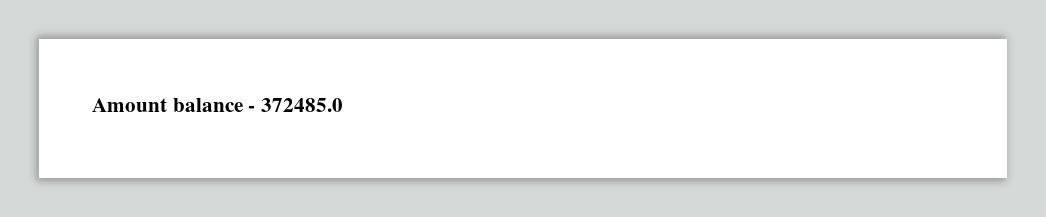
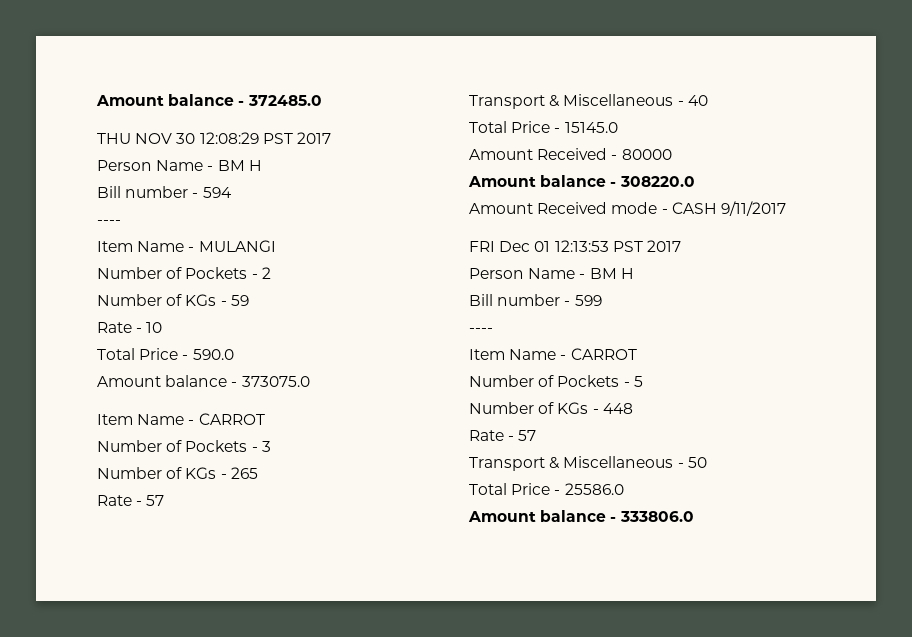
+ THU NOV 30 12:08:29 PST 2017
+ Person Name - BM H
+ Bill number - 594
+ ----
+ Item Name - MULANGI
+ Number of Pockets - 2
+ Number of KGs - 59
+ Rate - 10
+ Total Price - 590.0
+ Amount balance - 373075.0
+ Item Name - CARROT
+ Number of Pockets - 3
+ Number of KGs - 265
+ Rate - 57
+ Transport & Miscellaneous - 40
+ Total Price - 15145.0
+ Amount Received - 80000
+ Amount balance - 308220.0
+ Amount Received mode - CASH 9/11/2017
+ FRI Dec 01 12:13:53 PST 2017
+ Person Name - BM H
+ Bill number - 599
+ ----
+ Item Name - CARROT
+ Number of Pockets - 5
+ Number of KGs - 448
+ Rate - 57
+ Transport & Miscellaneous - 50
+ Total Price - 25586.0
+ Amount balance - 333806.0

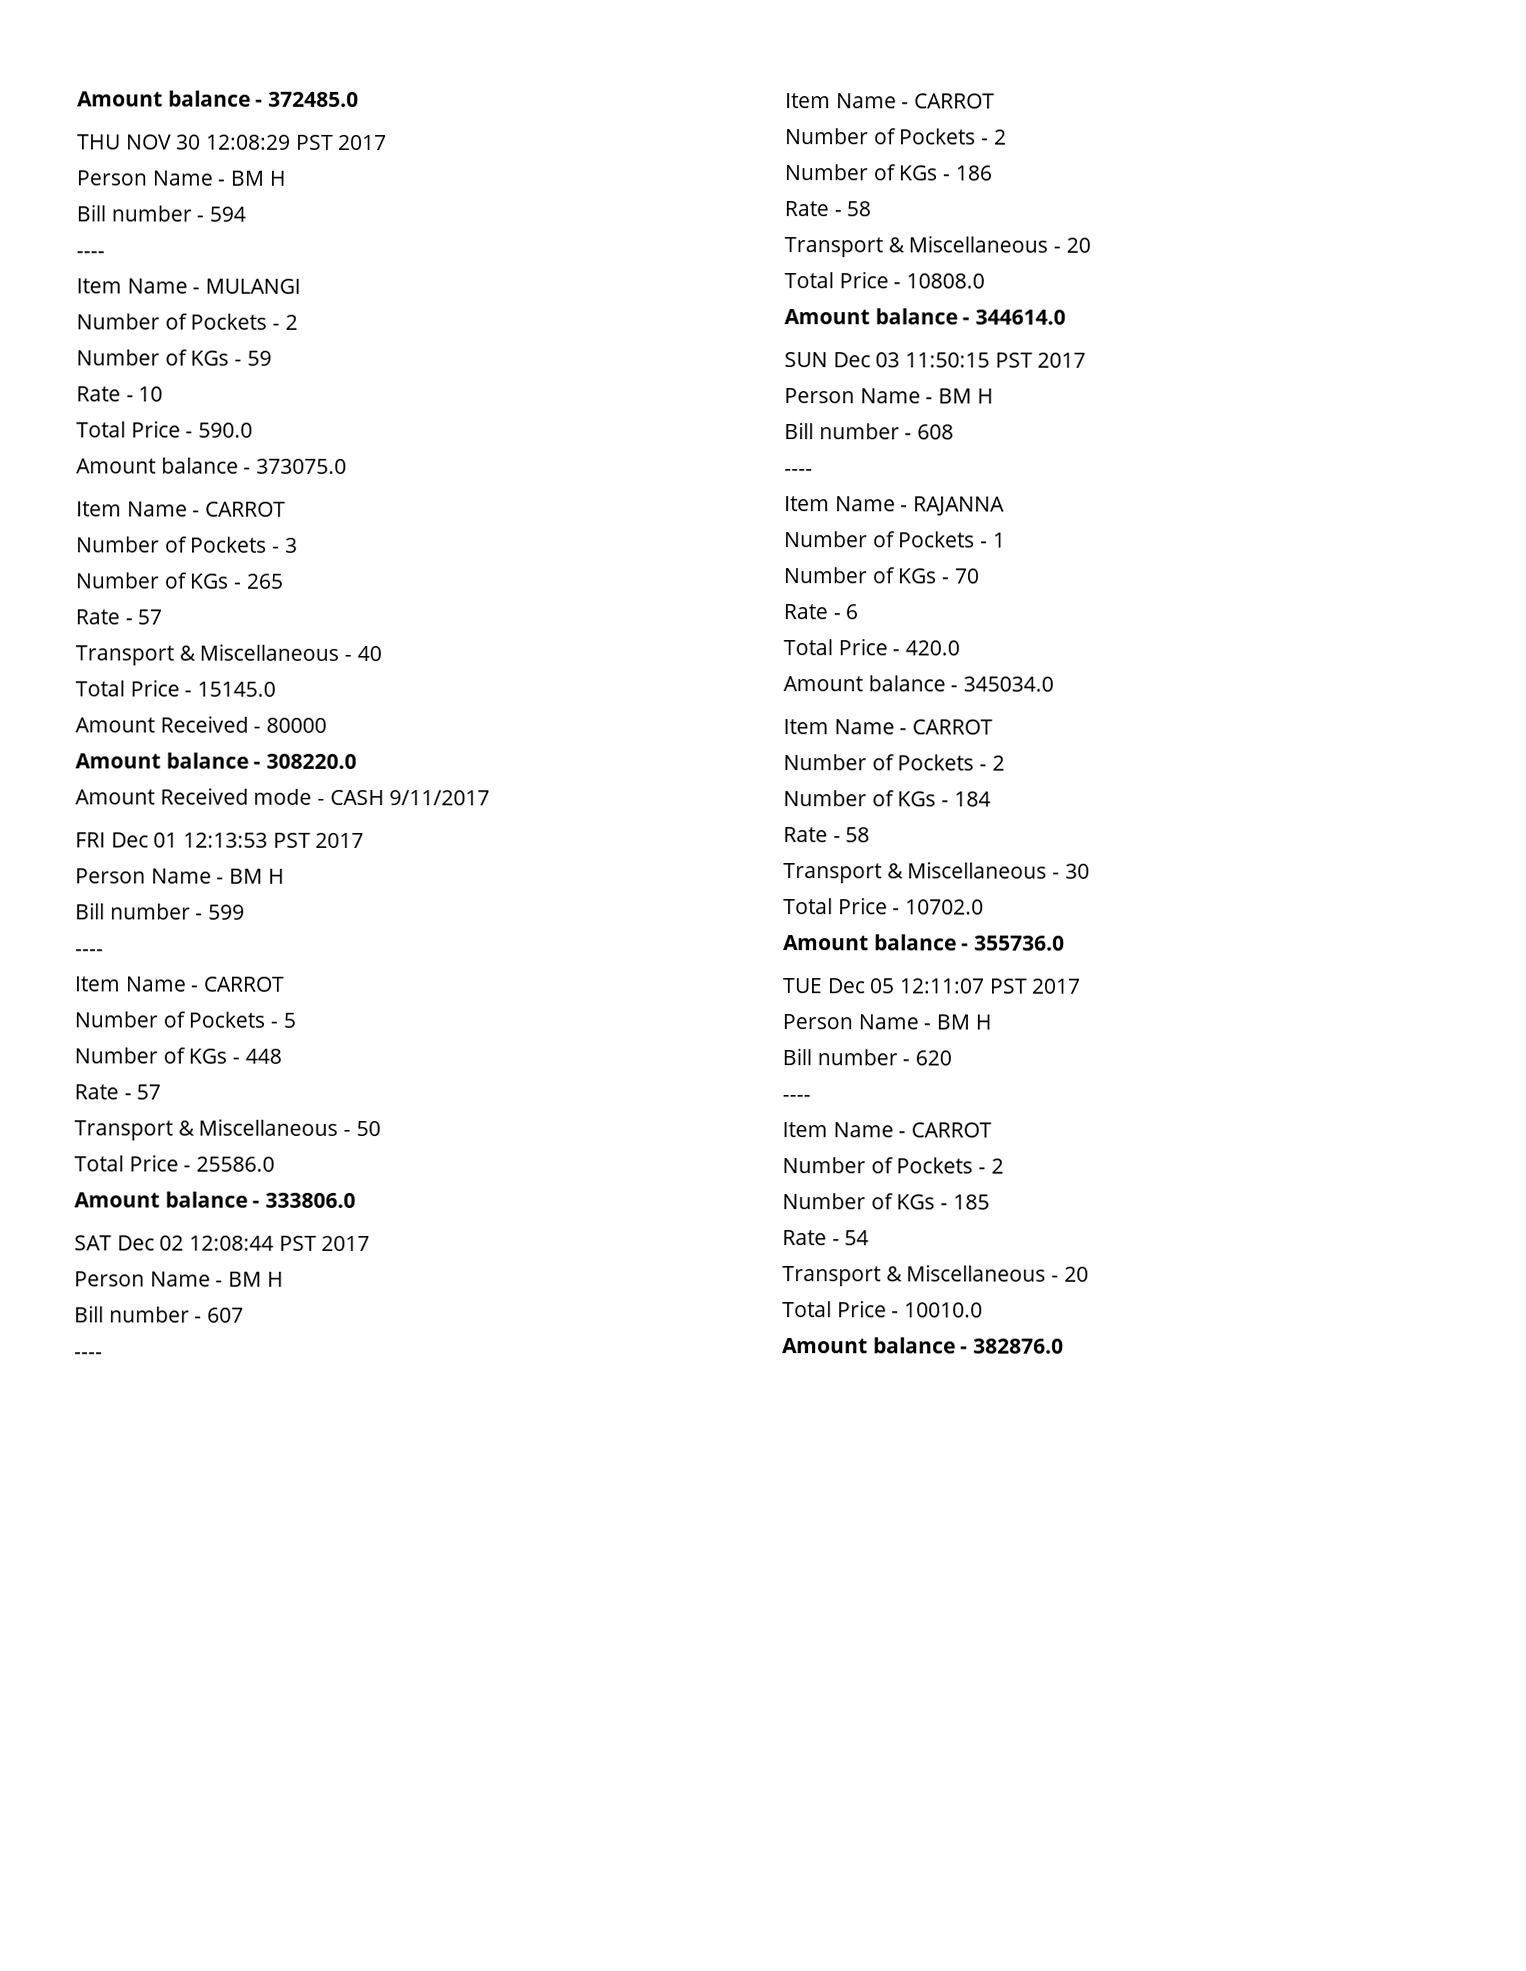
+ SAT Dec 02 12:08:44 PST 2017
+ Person Name - BM H
+ Bill number - 607
+ ----
+ Item Name - CARROT
+ Number of Pockets - 2
+ Number of KGs - 186
+ Rate - 58
+ Transport & Miscellaneous - 20
+ Total Price - 10808.0
+ Amount balance - 344614.0
+ SUN Dec 03 11:50:15 PST 2017
+ Person Name - BM H
+ Bill number - 608
+ ----
+ Item Name - RAJANNA
+ Number of Pockets - 1
+ Number of KGs - 70
+ Rate - 6
+ Total Price - 420.0
+ Amount balance - 345034.0
+ Item Name - CARROT
+ Number of Pockets - 2
+ Number of KGs - 184
+ Rate - 58
+ Transport & Miscellaneous - 30
+ Total Price - 10702.0
+ Amount balance - 355736.0
+ TUE Dec 05 12:11:07 PST 2017
+ Person Name - BM H
+ Bill number - 620
+ ----
+ Item Name - CARROT
+ Number of Pockets - 2
+ Number of KGs - 185
+ Rate - 54
+ Transport & Miscellaneous - 20
+ Total Price - 10010.0
+ Amount balance - 382876.0

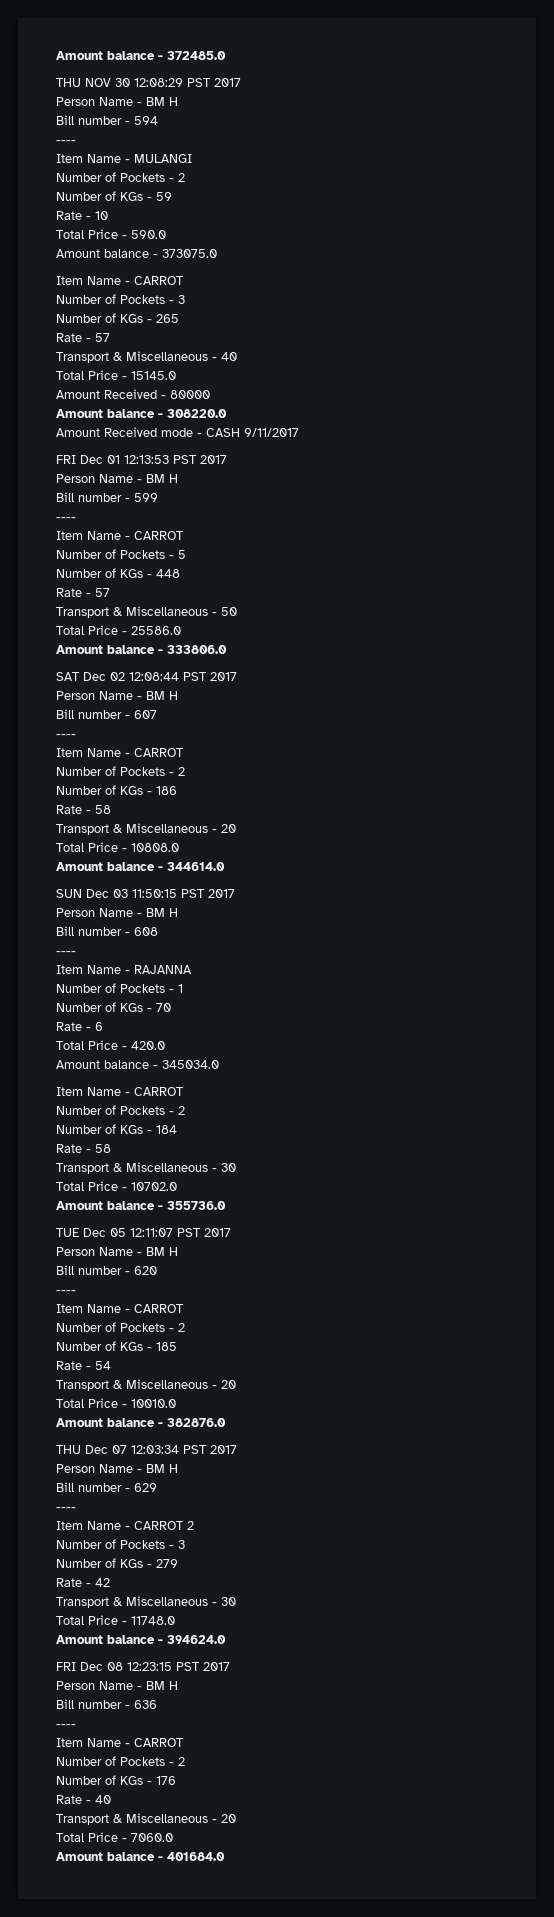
+ THU Dec 07 12:03:34 PST 2017
+ Person Name - BM H
+ Bill number - 629
+ ----
+ Item Name - CARROT 2
+ Number of Pockets - 3
+ Number of KGs - 279
+ Rate - 42
+ Transport & Miscellaneous - 30
+ Total Price - 11748.0
+ Amount balance - 394624.0
+ FRI Dec 08 12:23:15 PST 2017
+ Person Name - BM H
+ Bill number - 636
+ ----
+ Item Name - CARROT
+ Number of Pockets - 2
+ Number of KGs - 176
+ Rate - 40
+ Transport & Miscellaneous - 20
+ Total Price - 7060.0
+ Amount balance - 401684.0

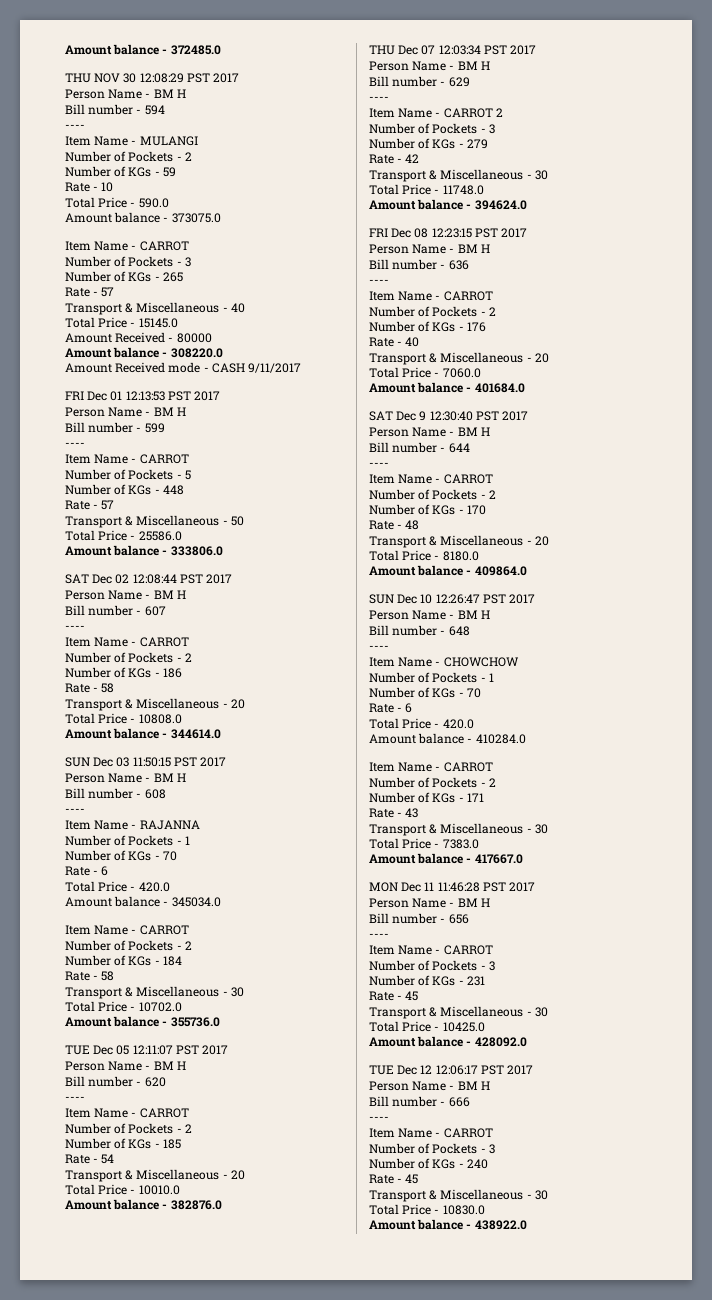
+ SAT Dec 9 12:30:40 PST 2017
+ Person Name - BM H
+ Bill number - 644
+ ----
+ Item Name - CARROT
+ Number of Pockets - 2
+ Number of KGs - 170
+ Rate - 48
+ Transport & Miscellaneous - 20
+ Total Price - 8180.0
+ Amount balance - 409864.0
+ SUN Dec 10 12:26:47 PST 2017
+ Person Name - BM H
+ Bill number - 648
+ ----
+ Item Name - CHOWCHOW
+ Number of Pockets - 1
+ Number of KGs - 70
+ Rate - 6
+ Total Price - 420.0
+ Amount balance - 410284.0
+ Item Name - CARROT
+ Number of Pockets - 2
+ Number of KGs - 171
+ Rate - 43
+ Transport & Miscellaneous - 30
+ Total Price - 7383.0
+ Amount balance - 417667.0
+ MON Dec 11 11:46:28 PST 2017
+ Person Name - BM H
+ Bill number - 656
+ ----
+ Item Name - CARROT
+ Number of Pockets - 3
+ Number of KGs - 231
+ Rate - 45
+ Transport & Miscellaneous - 30
+ Total Price - 10425.0
+ Amount balance - 428092.0
+ TUE Dec 12 12:06:17 PST 2017
+ Person Name - BM H
+ Bill number - 666
+ ----
+ Item Name - CARROT
+ Number of Pockets - 3
+ Number of KGs - 240
+ Rate - 45
+ Transport & Miscellaneous - 30
+ Total Price - 10830.0
+ Amount balance - 438922.0

